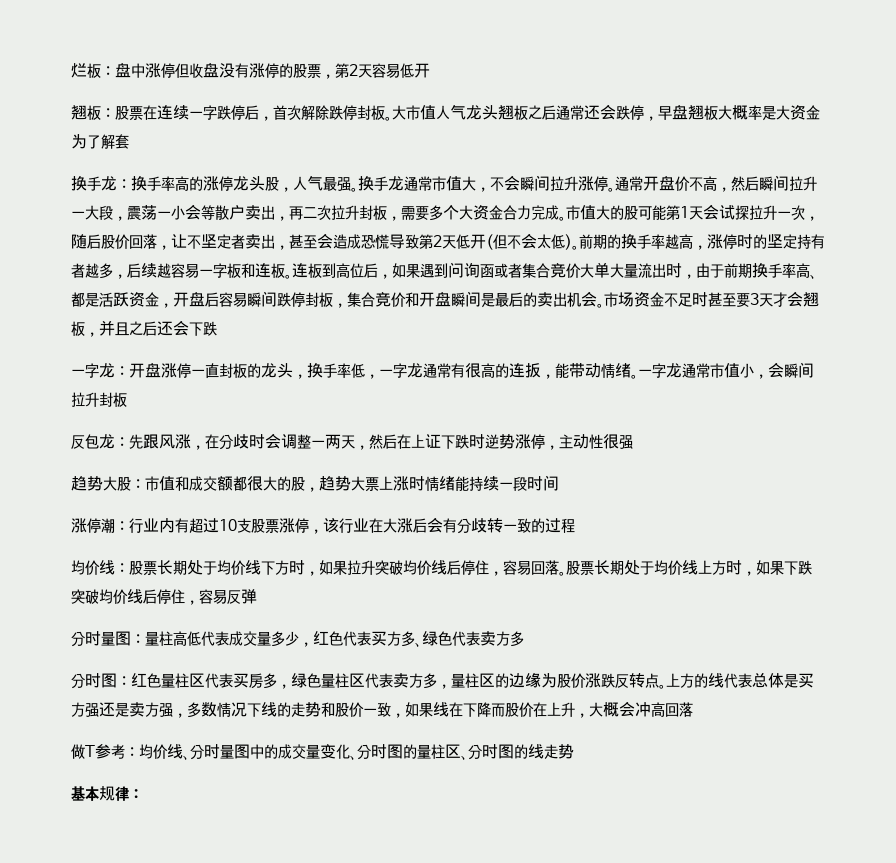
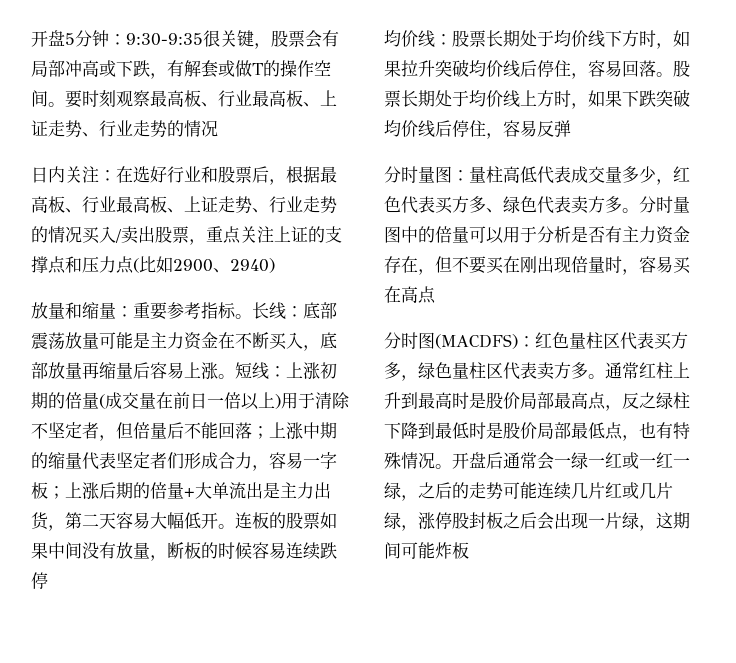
- 烂板：盘中涨停但收盘没有涨停的股票，第2天容易低开
- 翘板：股票在连续一字跌停后，首次解除跌停封板。大市值人气龙头翘板之后通常还会跌停，早盘翘板大概率是大资金为了解套
- 换手龙：换手率高的涨停龙头股，人气最强。换手龙通常市值大，不会瞬间拉升涨停。通常开盘价不高，然后瞬间拉升一大段，震荡一小会等散户卖出，再二次拉升封板，需要多个大资金合力完成。市值大的股可能第1天会试探拉升一次，随后股价回落，让不坚定者卖出，甚至会造成恐慌导致第2天低开(但不会太低)。前期的换手率越高，涨停时的坚定持有者越多，后续越容易一字板和连板。连板到高位后，如果遇到问询函或者集合竞价大单大量流出时，由于前期换手率高、都是活跃资金，开盘后容易瞬间跌停封板，集合竞价和开盘瞬间是最后的卖出机会。市场资金不足时甚至要3天才会翘板，并且之后还会下跌
- 一字龙：开盘涨停一直封板的龙头，换手率低，一字龙通常有很高的连扳，能带动情绪。一字龙通常市值小，会瞬间拉升封板
- 反包龙：先跟风涨，在分歧时会调整一两天，然后在上证下跌时逆势涨停，主动性很强
- 趋势大股：市值和成交额都很大的股，趋势大票上涨时情绪能持续一段时间
- 涨停潮：行业内有超过10支股票涨停，该行业在大涨后会有分歧转一致的过程
+ 开盘5分钟：9:30-9:35很关键，股票会有局部冲高或下跌，有解套或做T的操作空间。要时刻观察最高板、行业最高板、上证走势、行业走势的情况
+ 日内关注：在选好行业和股票后，根据最高板、行业最高板、上证走势、行业走势的情况买入/卖出股票，重点关注上证的支撑点和压力点(比如2900、2940)
+ 放量和缩量：重要参考指标。长线：底部震荡放量可能是主力资金在不断买入，底部放量再缩量后容易上涨。短线：上涨初期的倍量(成交量在前日一倍以上)用于清除不坚定者，但倍量后不能回落；上涨中期的缩量代表坚定者们形成合力，容易一字板；上涨后期的倍量+大单流出是主力出货，第二天容易大幅低开。连板的股票如果中间没有放量，断板的时候容易连续跌停
- 分时量图：量柱高低代表成交量多少，红色代表买方多、绿色代表卖方多
- 分时图：红色量柱区代表买房多，绿色量柱区代表卖方多，量柱区的边缘为股价涨跌反转点。上方的线代表总体是买方强还是卖方强，多数情况下线的走势和股价一致，如果线在下降而股价在上升，大概会冲高回落
- 做T参考：均价线、分时量图中的成交量变化、分时图的量柱区、分时图的线走势
- 基本规律：
+ 分时量图：量柱高低代表成交量多少，红色代表买方多、绿色代表卖方多。分时量图中的倍量可以用于分析是否有主力资金存在，但不要买在刚出现倍量时，容易买在高点
+ 分时图(MACDFS)：红色量柱区代表买方多，绿色量柱区代表卖方多。通常红柱上升到最高时是股价局部最高点，反之绿柱下降到最低时是股价局部最低点，也有特殊情况。开盘后通常会一绿一红或一红一绿，之后的走势可能连续几片红或几片绿，涨停股封板之后会出现一片绿，这期间可能炸板

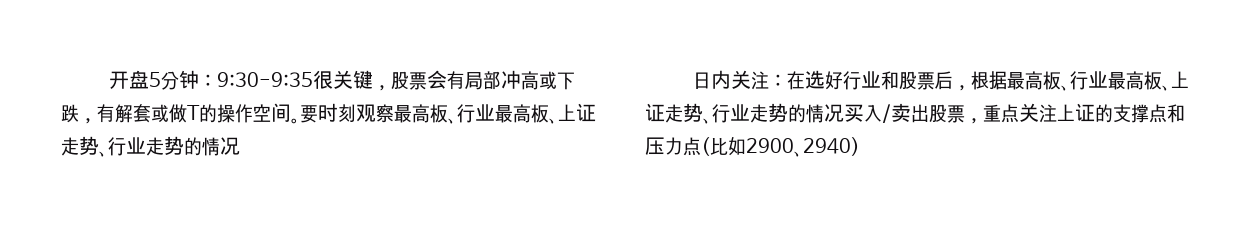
- 放量和缩量：重要参考指标。长线：底部震荡放量可能是主力资金在不断买入，底部放量再缩量后容易上涨。短线：上涨初期的倍量(成交量在前日一倍以上)用于清除不坚定者，但倍量后不能回落；上涨中期的缩量代表坚定者们形成合力，容易一字板；上涨后期的倍量+大单流出是主力出货，第二天容易大幅低开。连板的股票如果中间没有放量，断板的时候容易连续跌停
- 均价线：股票长期处于均价线下方时，如果拉升突破均价线后停住，容易回落。股票长期处于均价线上方时，如果下跌突破均价线后停住，容易反弹
- 分时量图：量柱高低代表成交量多少，红色代表买方多、绿色代表卖方多。分时量图中的倍量可以用于分析是否有主力资金存在，但不要买在刚出现倍量时，容易买在高点
- 分时图(MACDFS)：红色量柱区代表买方多，绿色量柱区代表卖方多。通常红柱上升到最高时是股价局部最高点，反之绿柱下降到最低时是股价局部最低点，也有特殊情况。开盘后通常会一绿一红或一红一绿，之后的走势可能连续几片红或几片绿，涨停股封板之后会出现一片绿，这期间可能炸板

